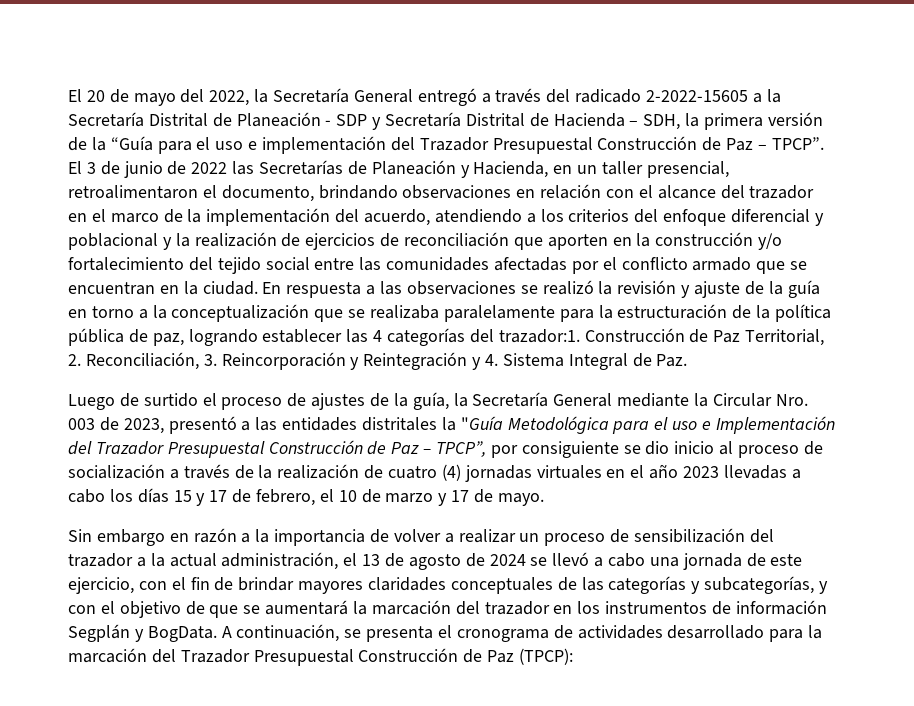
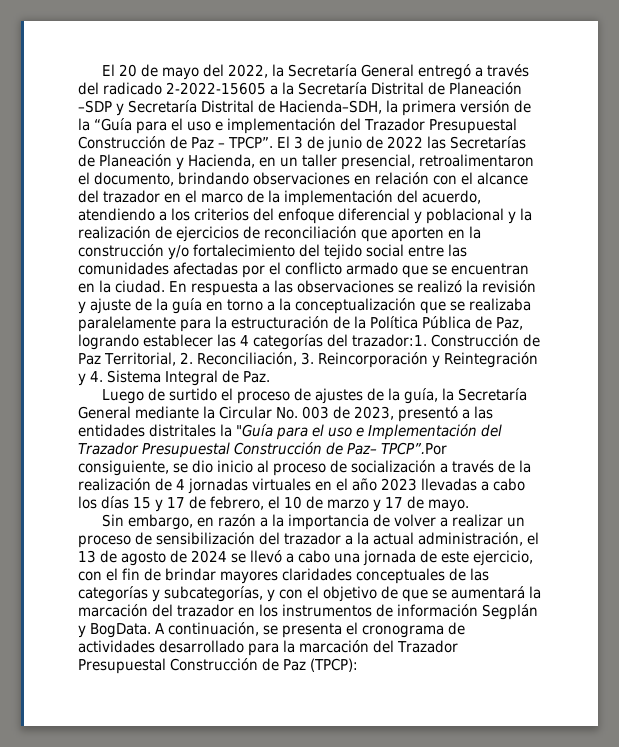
- El 20 de mayo del 2022, la Secretaría General entregó a través del radicado 2-2022-15605 a la Secretaría Distrital de Planeación - SDP y Secretaría Distrital de Hacienda – SDH, la primera versión de la “Guía para el uso e implementación del Trazador Presupuestal Construcción de Paz – TPCP”.
+ El 20 de mayo del 2022, la Secretaría General entregó a través del radicado 2-2022-15605 a la Secretaría Distrital de Planeación –SDP y Secretaría Distrital de Hacienda–SDH, la primera versión de la “Guía para el uso e implementación del Trazador Presupuestal Construcción de Paz – TPCP”.
- En respuesta a las observaciones se realizó la revisión y ajuste de la guía en torno a la conceptualización que se realizaba paralelamente para la estructuración de la política pública de paz, logrando establecer las 4 categorías del trazador:1.
+ En respuesta a las observaciones se realizó la revisión y ajuste de la guía en torno a la conceptualización que se realizaba paralelamente para la estructuración de la Política Pública de Paz, logrando establecer las 4 categorías del trazador:1.
- Luego de surtido el proceso de ajustes de la guía, la Secretaría General mediante la Circular Nro. 003 de 2023, presentó a las entidades distritales la "Guía Metodológica para el uso e Implementación del Trazador Presupuestal Construcción de Paz – TPCP”, por consiguiente se dio inicio al proceso de socialización a través de la realización de cuatro (4) jornadas virtuales en el año 2023 llevadas a cabo los días 15 y 17 de febrero, el 10 de marzo y 17 de mayo.
+ Luego de surtido el proceso de ajustes de la guía, la Secretaría General mediante la Circular No. 003 de 2023, presentó a las entidades distritales la "Guía para el uso e Implementación del Trazador Presupuestal Construcción de Paz– TPCP”.Por consiguiente, se dio inicio al proceso de socialización a través de la realización de 4 jornadas virtuales en el año 2023 llevadas a cabo los días 15 y 17 de febrero, el 10 de marzo y 17 de mayo.
- Sin embargo en razón a la importancia de volver a realizar un proceso de sensibilización del trazador a la actual administración, el 13 de agosto de 2024 se llevó a cabo una jornada de este ejercicio, con el fin de brindar mayores claridades conceptuales de las categorías y subcategorías, y con el objetivo de que se aumentará la marcación del trazador en los instrumentos de información Segplán y BogData.
+ Sin embargo, en razón a la importancia de volver a realizar un proceso de sensibilización del trazador a la actual administración, el 13 de agosto de 2024 se llevó a cabo una jornada de este ejercicio, con el fin de brindar mayores claridades conceptuales de las categorías y subcategorías, y con el objetivo de que se aumentará la marcación del trazador en los instrumentos de información Segplán y BogData.

